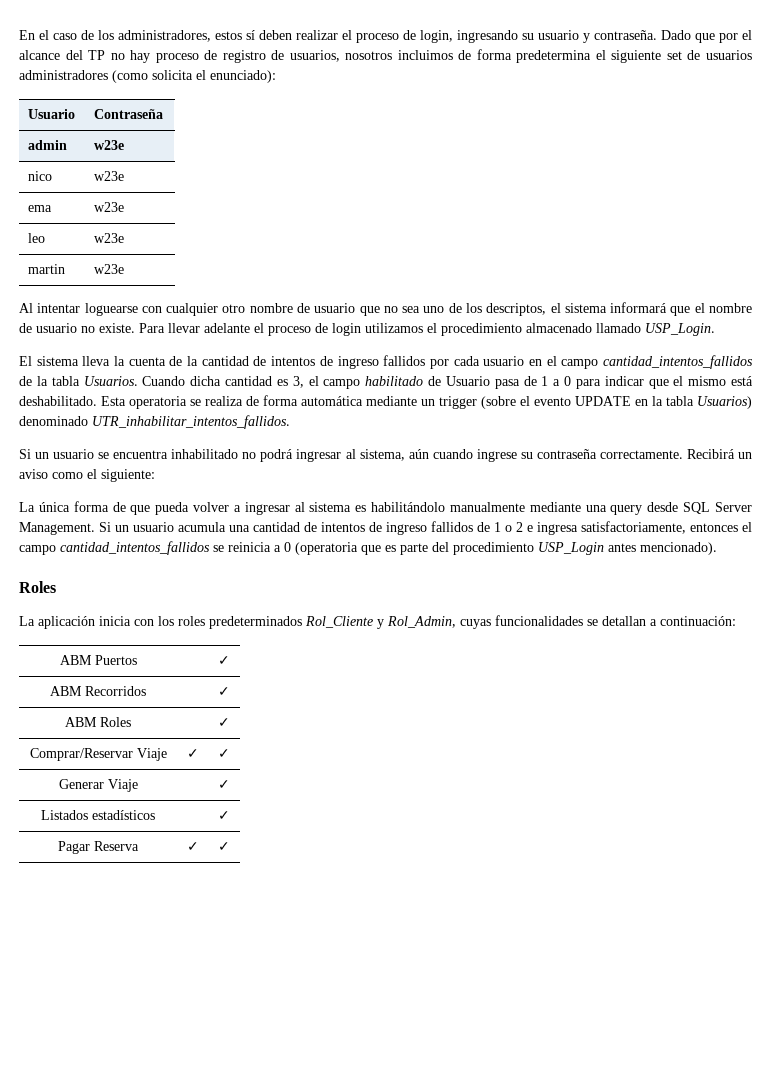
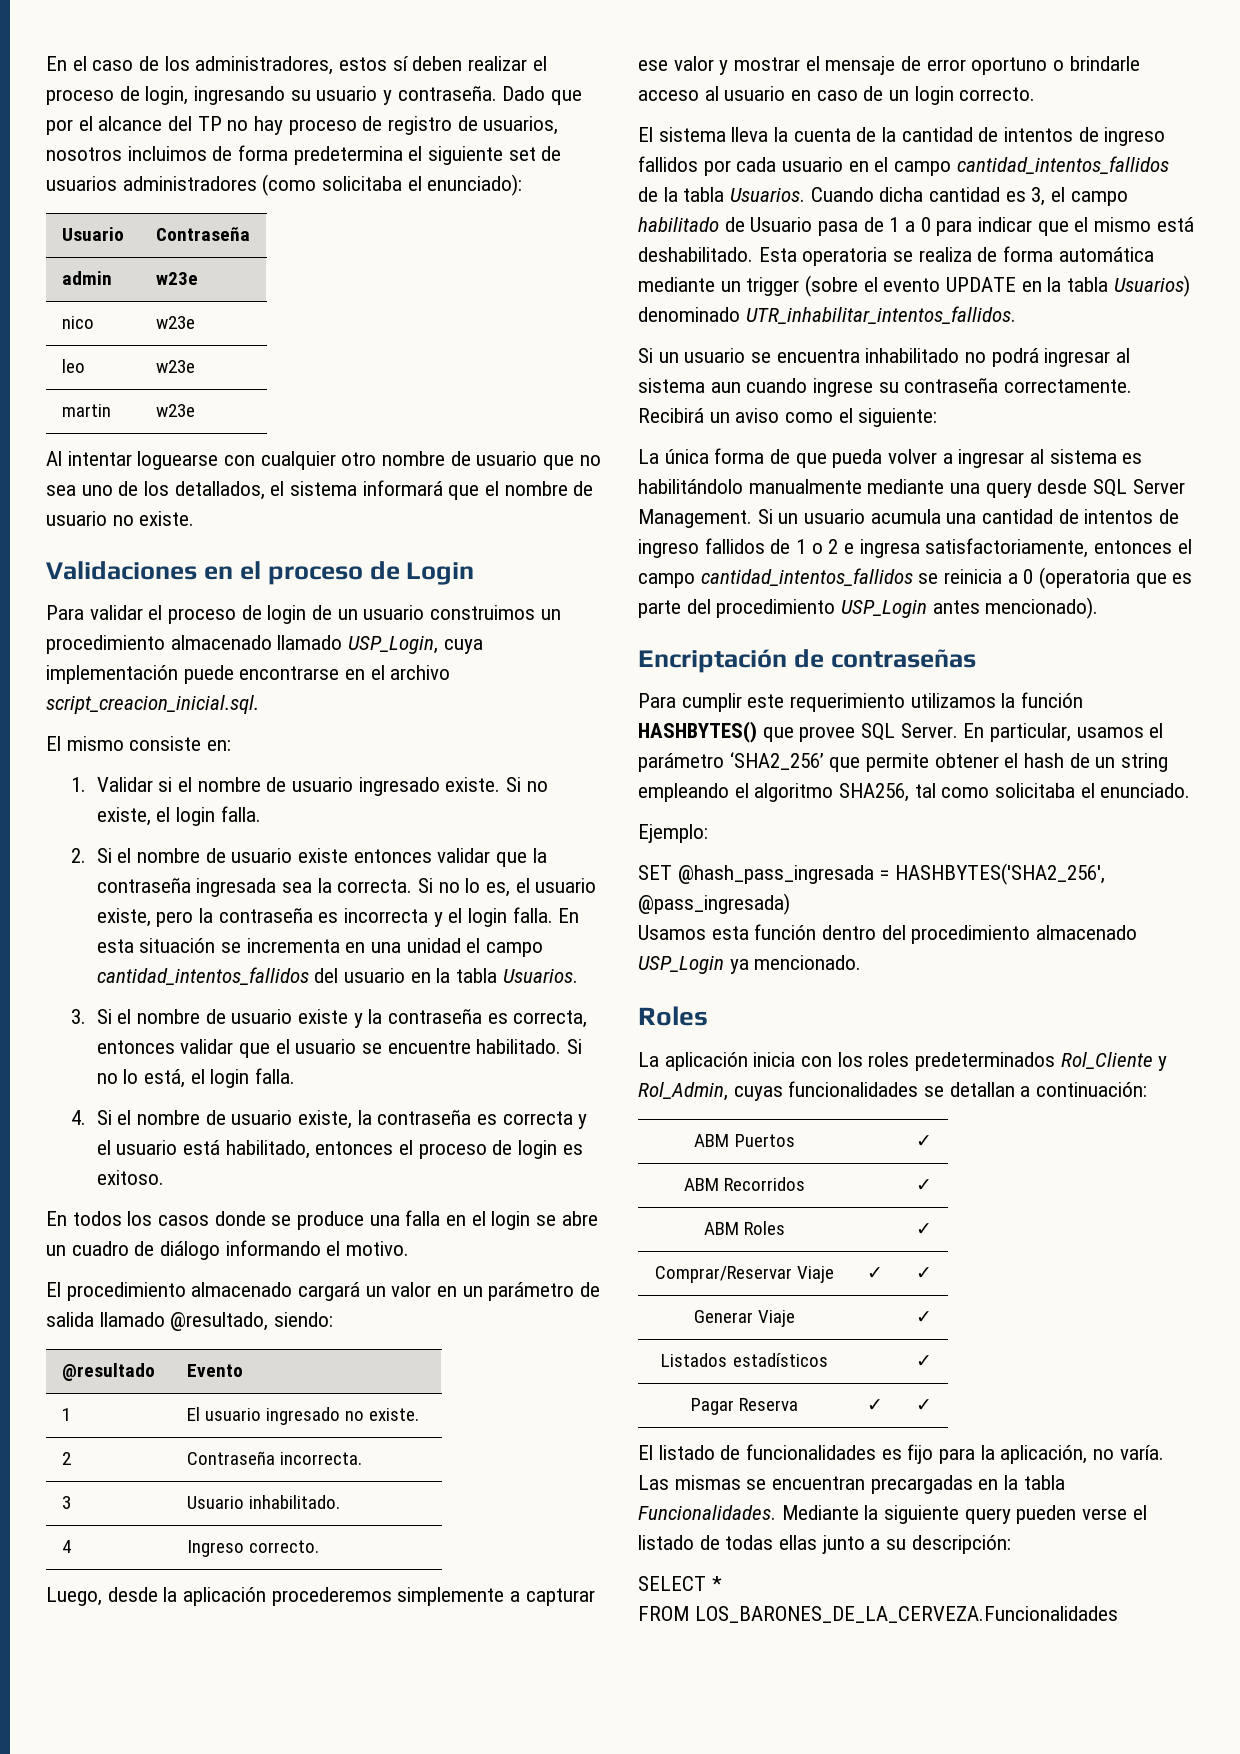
- Dado que por el alcance del TP no hay proceso de registro de usuarios, nosotros incluimos de forma predetermina el siguiente set de usuarios administradores (como solicita el enunciado):
+ Dado que por el alcance del TP no hay proceso de registro de usuarios, nosotros incluimos de forma predetermina el siguiente set de usuarios administradores (como solicitaba el enunciado):
- ema | w23e
- Al intentar loguearse con cualquier otro nombre de usuario que no sea uno de los descriptos, el sistema informará que el nombre de usuario no existe. Para llevar adelante el proceso de login utilizamos el procedimiento almacenado llamado USP_Login.
+ Al intentar loguearse con cualquier otro nombre de usuario que no sea uno de los detallados, el sistema informará que el nombre de usuario no existe.
+ Validaciones en el proceso de Login
+ Para validar el proceso de login de un usuario construimos un procedimiento almacenado llamado USP_Login, cuya implementación puede encontrarse en el archivo script_creacion_inicial.sql.
+ El mismo consiste en:
+ 1. Validar si el nombre de usuario ingresado existe. Si no existe, el login falla.
+ 2. Si el nombre de usuario existe entonces validar que la contraseña ingresada sea la correcta. Si no lo es, el usuario existe, pero la contraseña es incorrecta y el login falla. En esta situación se incrementa en una unidad el campo cantidad_intentos_fallidos del usuario en la tabla Usuarios.
+ 3. Si el nombre de usuario existe y la contraseña es correcta, entonces validar que el usuario se encuentre habilitado. Si no lo está, el login falla.
+ 4. Si el nombre de usuario existe, la contraseña es correcta y el usuario está habilitado, entonces el proceso de login es exitoso.
+ En todos los casos donde se produce una falla en el login se abre un cuadro de diálogo informando el motivo.
+ El procedimiento almacenado cargará un valor en un parámetro de salida llamado @resultado, siendo:
+ @resultado | Evento
+ 1 | El usuario ingresado no existe.
+ 2 | Contraseña incorrecta.
+ 3 | Usuario inhabilitado.
+ 4 | Ingreso correcto.
+ Luego, desde la aplicación procederemos simplemente a capturar ese valor y mostrar el mensaje de error oportuno o brindarle acceso al usuario en caso de un login correcto.
- Si un usuario se encuentra inhabilitado no podrá ingresar al sistema, aún cuando ingrese su contraseña correctamente.
+ Si un usuario se encuentra inhabilitado no podrá ingresar al sistema aun cuando ingrese su contraseña correctamente.
+ Encriptación de contraseñas
+ Para cumplir este requerimiento utilizamos la función HASHBYTES() que provee SQL Server. En particular, usamos el parámetro ‘SHA2_256’ que permite obtener el hash de un string empleando el algoritmo SHA256, tal como solicitaba el enunciado.
+ Ejemplo:
+ SET @hash_pass_ingresada = HASHBYTES('SHA2_256', @pass_ingresada)
+ Usamos esta función dentro del procedimiento almacenado USP_Login ya mencionado.
+ El listado de funcionalidades es fijo para la aplicación, no varía. Las mismas se encuentran precargadas en la tabla Funcionalidades. Mediante la siguiente query pueden verse el listado de todas ellas junto a su descripción:
+ SELECT *
+ FROM LOS_BARONES_DE_LA_CERVEZA.Funcionalidades

